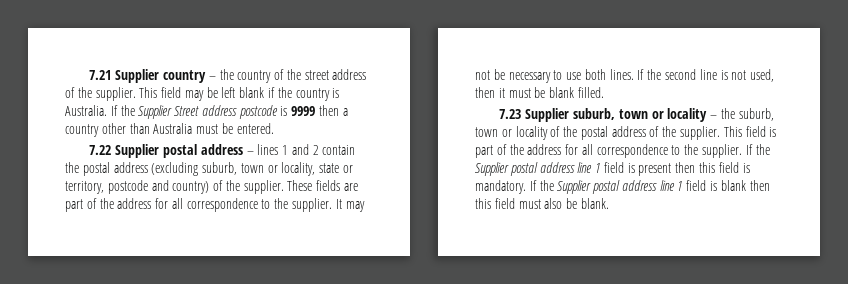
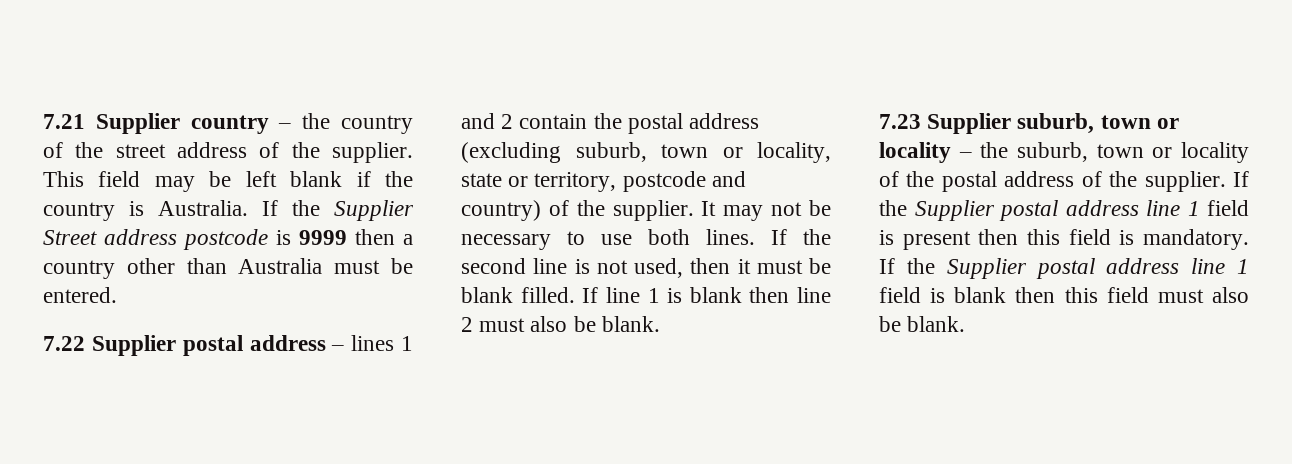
- These fields are part of the address for all correspondence to the supplier.
+ If line 1 is blank then line 2 must also be blank.
- This field is part of the address for all correspondence to the supplier.

